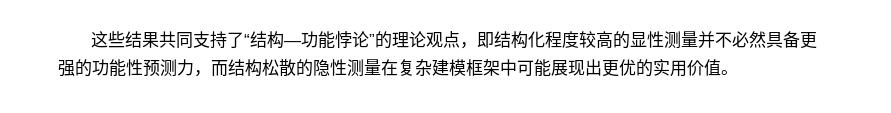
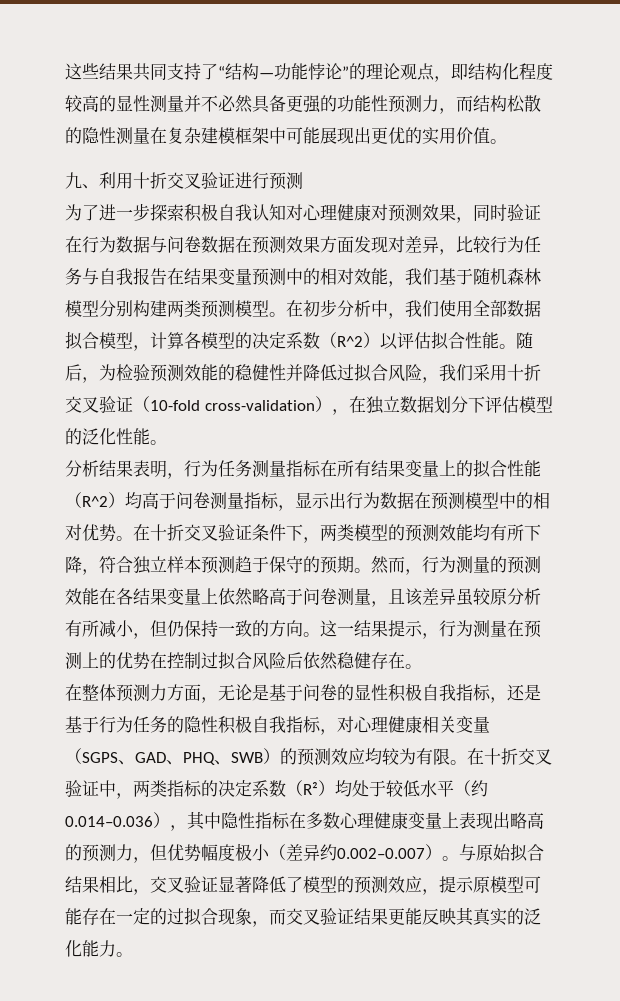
+ 九、利用十折交叉验证进行预测
+ 为了进一步探索积极自我认知对心理健康对预测效果，同时验证在行为数据与问卷数据在预测效果方面发现对差异，比较行为任务与自我报告在结果变量预测中的相对效能，我们基于随机森林模型分别构建两类预测模型。在初步分析中，我们使用全部数据拟合模型，计算各模型的决定系数（R^2）以评估拟合性能。随后，为检验预测效能的稳健性并降低过拟合风险，我们采用十折交叉验证（10-fold cross-validation），在独立数据划分下评估模型的泛化性能。
+ 分析结果表明，行为任务测量指标在所有结果变量上的拟合性能（R^2）均高于问卷测量指标，显示出行为数据在预测模型中的相对优势。在十折交叉验证条件下，两类模型的预测效能均有所下降，符合独立样本预测趋于保守的预期。然而，行为测量的预测效能在各结果变量上依然略高于问卷测量，且该差异虽较原分析有所减小，但仍保持一致的方向。这一结果提示，行为测量在预测上的优势在控制过拟合风险后依然稳健存在。
+ 在整体预测力方面，无论是基于问卷的显性积极自我指标，还是基于行为任务的隐性积极自我指标，对心理健康相关变量（SGPS、GAD、PHQ、SWB）的预测效应均较为有限。在十折交叉验证中，两类指标的决定系数（R²）均处于较低水平（约0.014–0.036），其中隐性指标在多数心理健康变量上表现出略高的预测力，但优势幅度极小（差异约0.002–0.007）。与原始拟合结果相比，交叉验证显著降低了模型的预测效应，提示原模型可能存在一定的过拟合现象，而交叉验证结果更能反映其真实的泛化能力。

